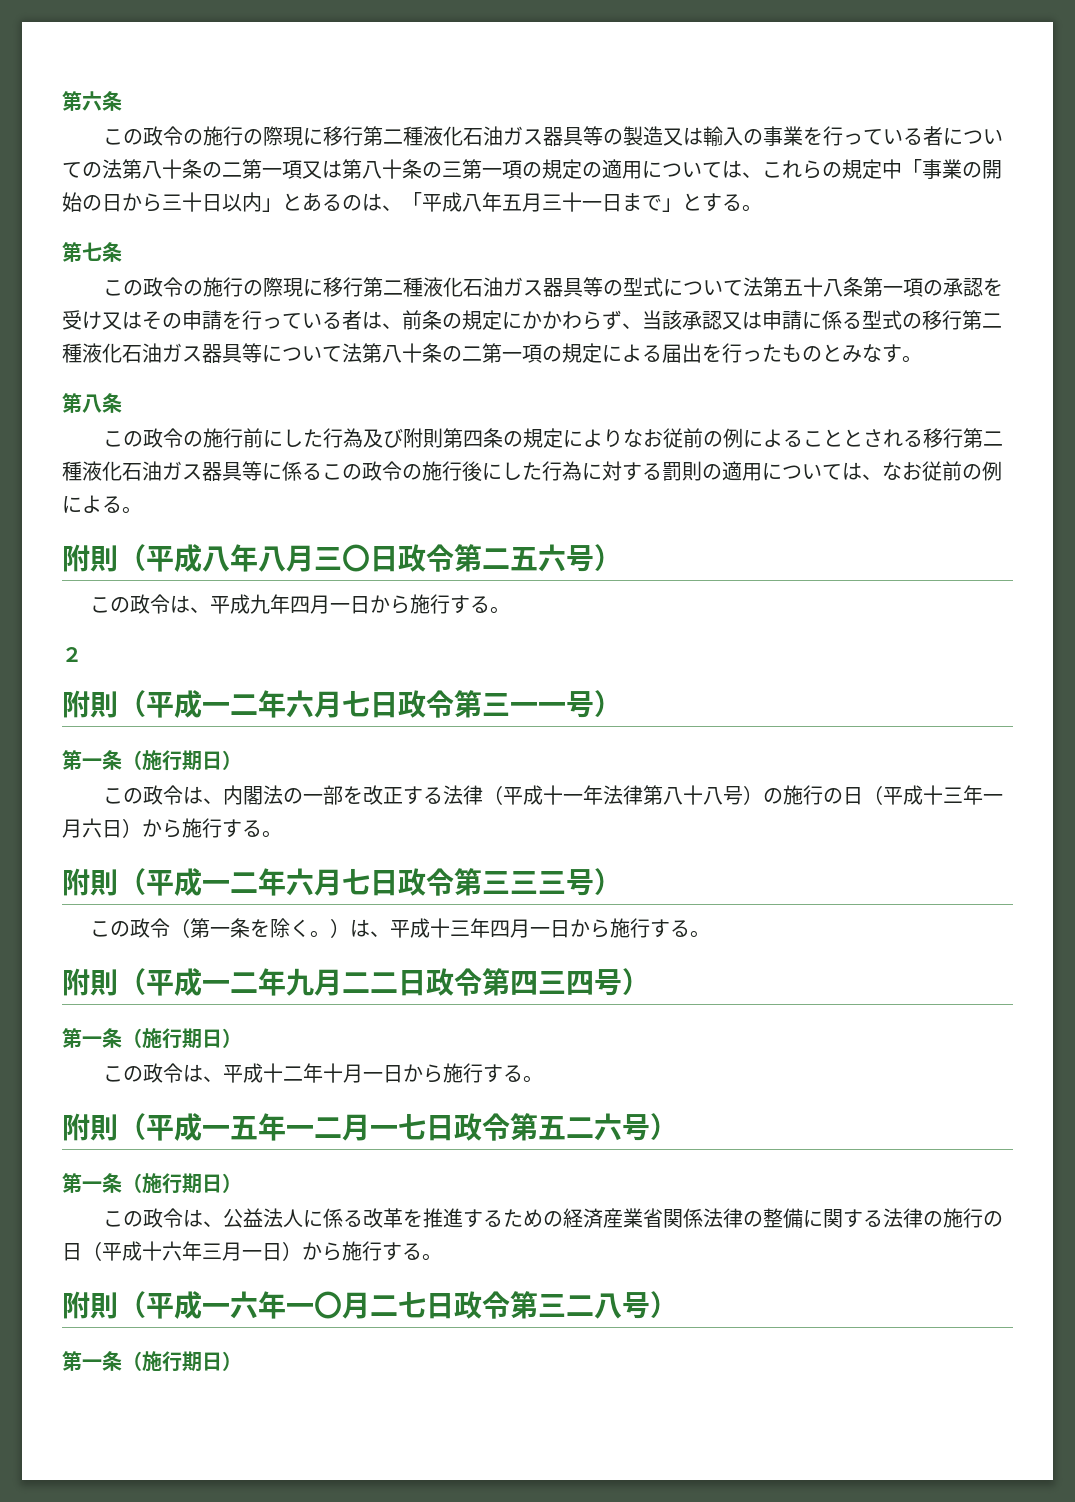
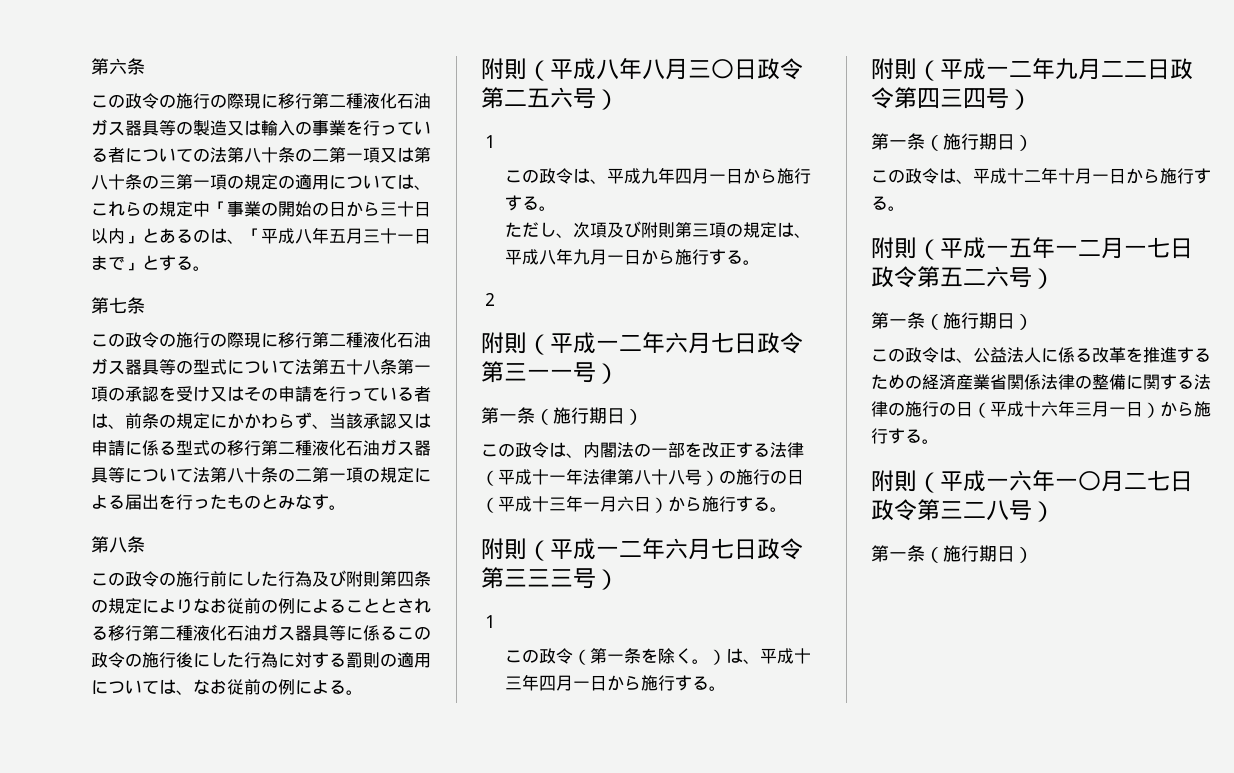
  附則（平成八年八月三〇日政令第二五六号）
+ １
+ ただし、次項及び附則第三項の規定は、平成八年九月一日から施行する。
  附則（平成一二年六月七日政令第三三三号）
+ １

